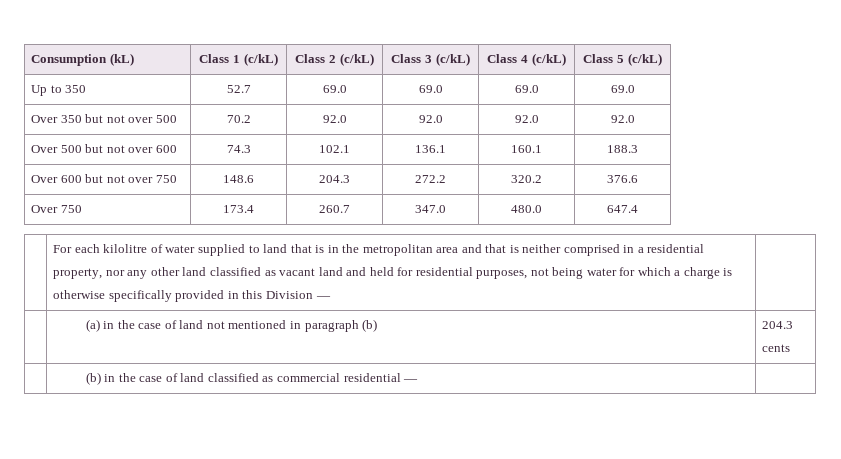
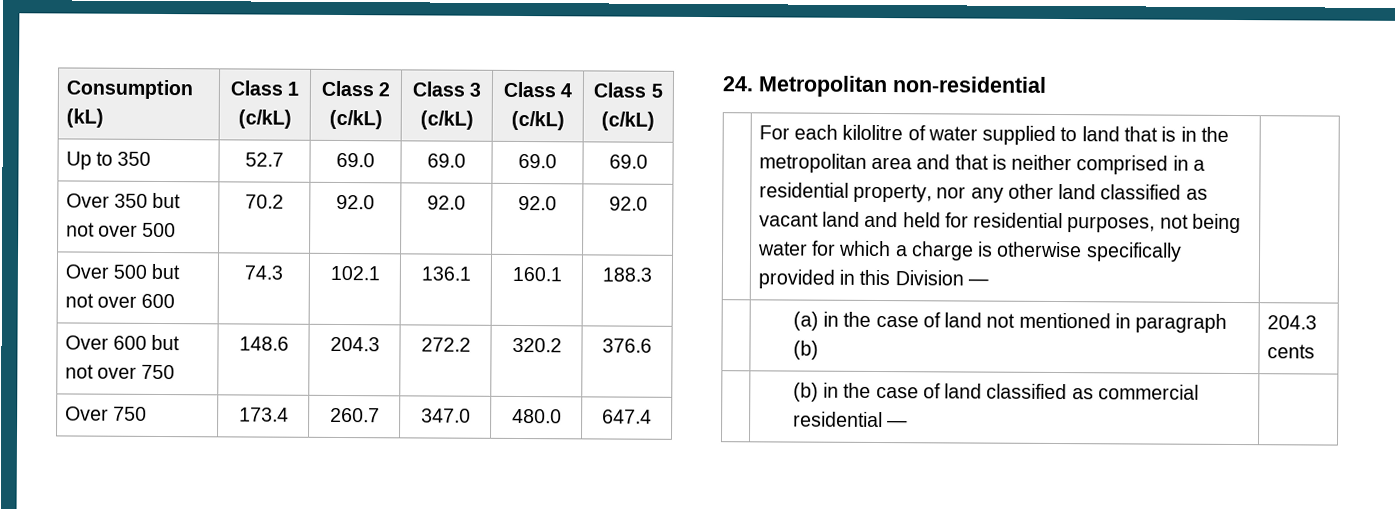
+ 24. Metropolitan non-residential

